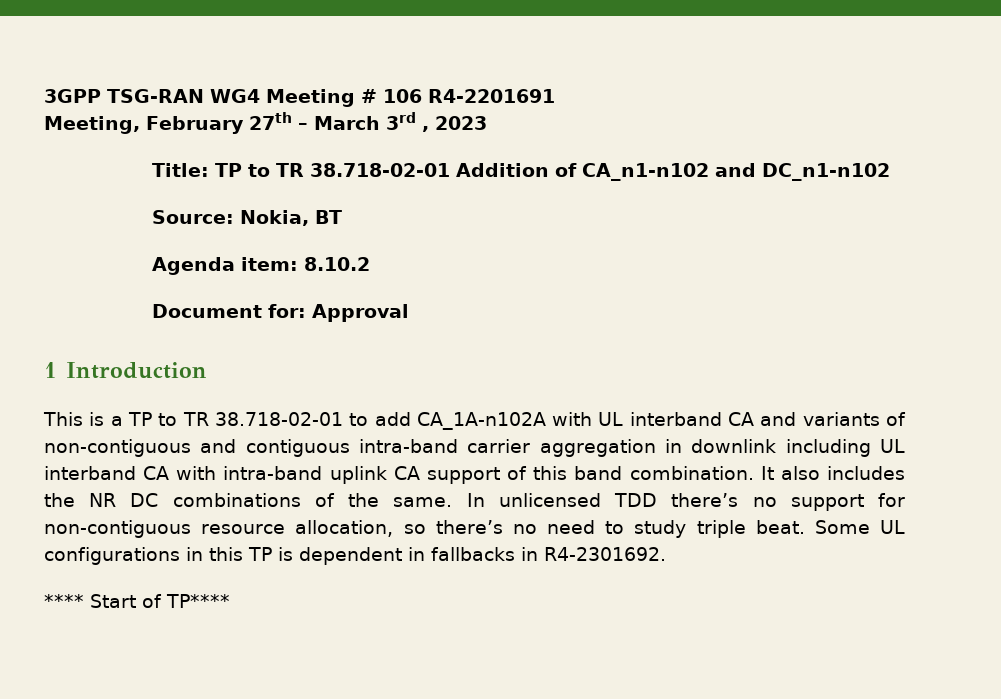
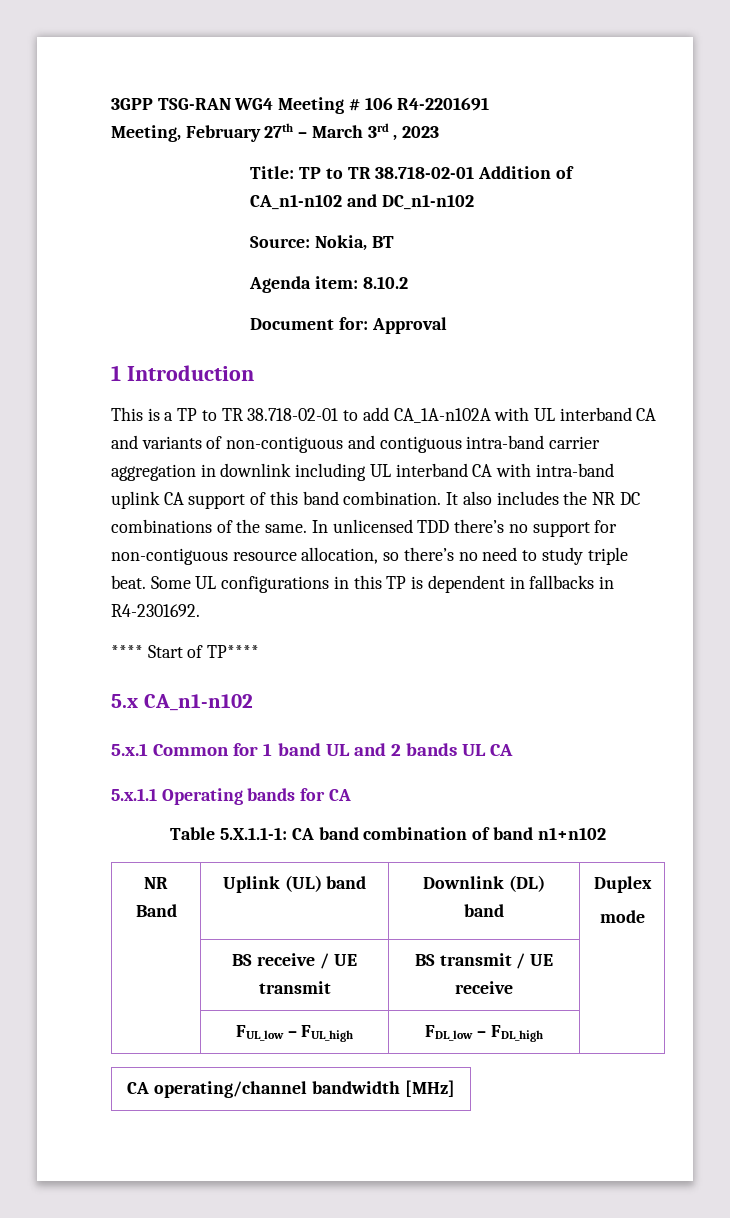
+ 5.x CA_n1-n102
+ 5.x.1 Common for 1 band UL and 2 bands UL CA
+ 5.x.1.1 Operating bands for CA
+ Table 5.X.1.1-1: CA band combination of band n1+n102
+ NR Band | Uplink (UL) band | Downlink (DL) band | Duplex
+ mode
+ | BS receive / UE transmit | BS transmit / UE receive |
+ | FUL_low – FUL_high | FDL_low – FDL_high |
+ CA operating/channel bandwidth [MHz]

